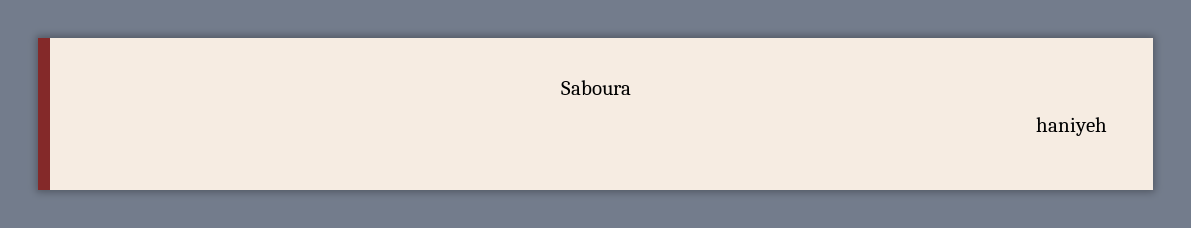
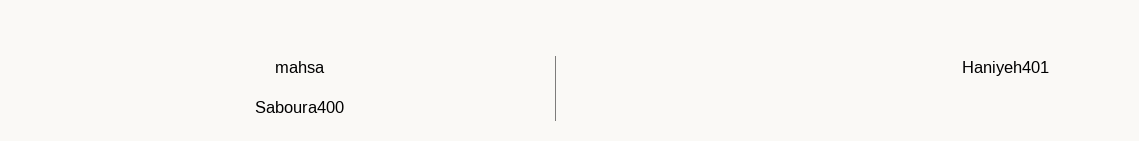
- Saboura
- haniyeh
+ mahsa
+ Saboura400
+ Haniyeh401

